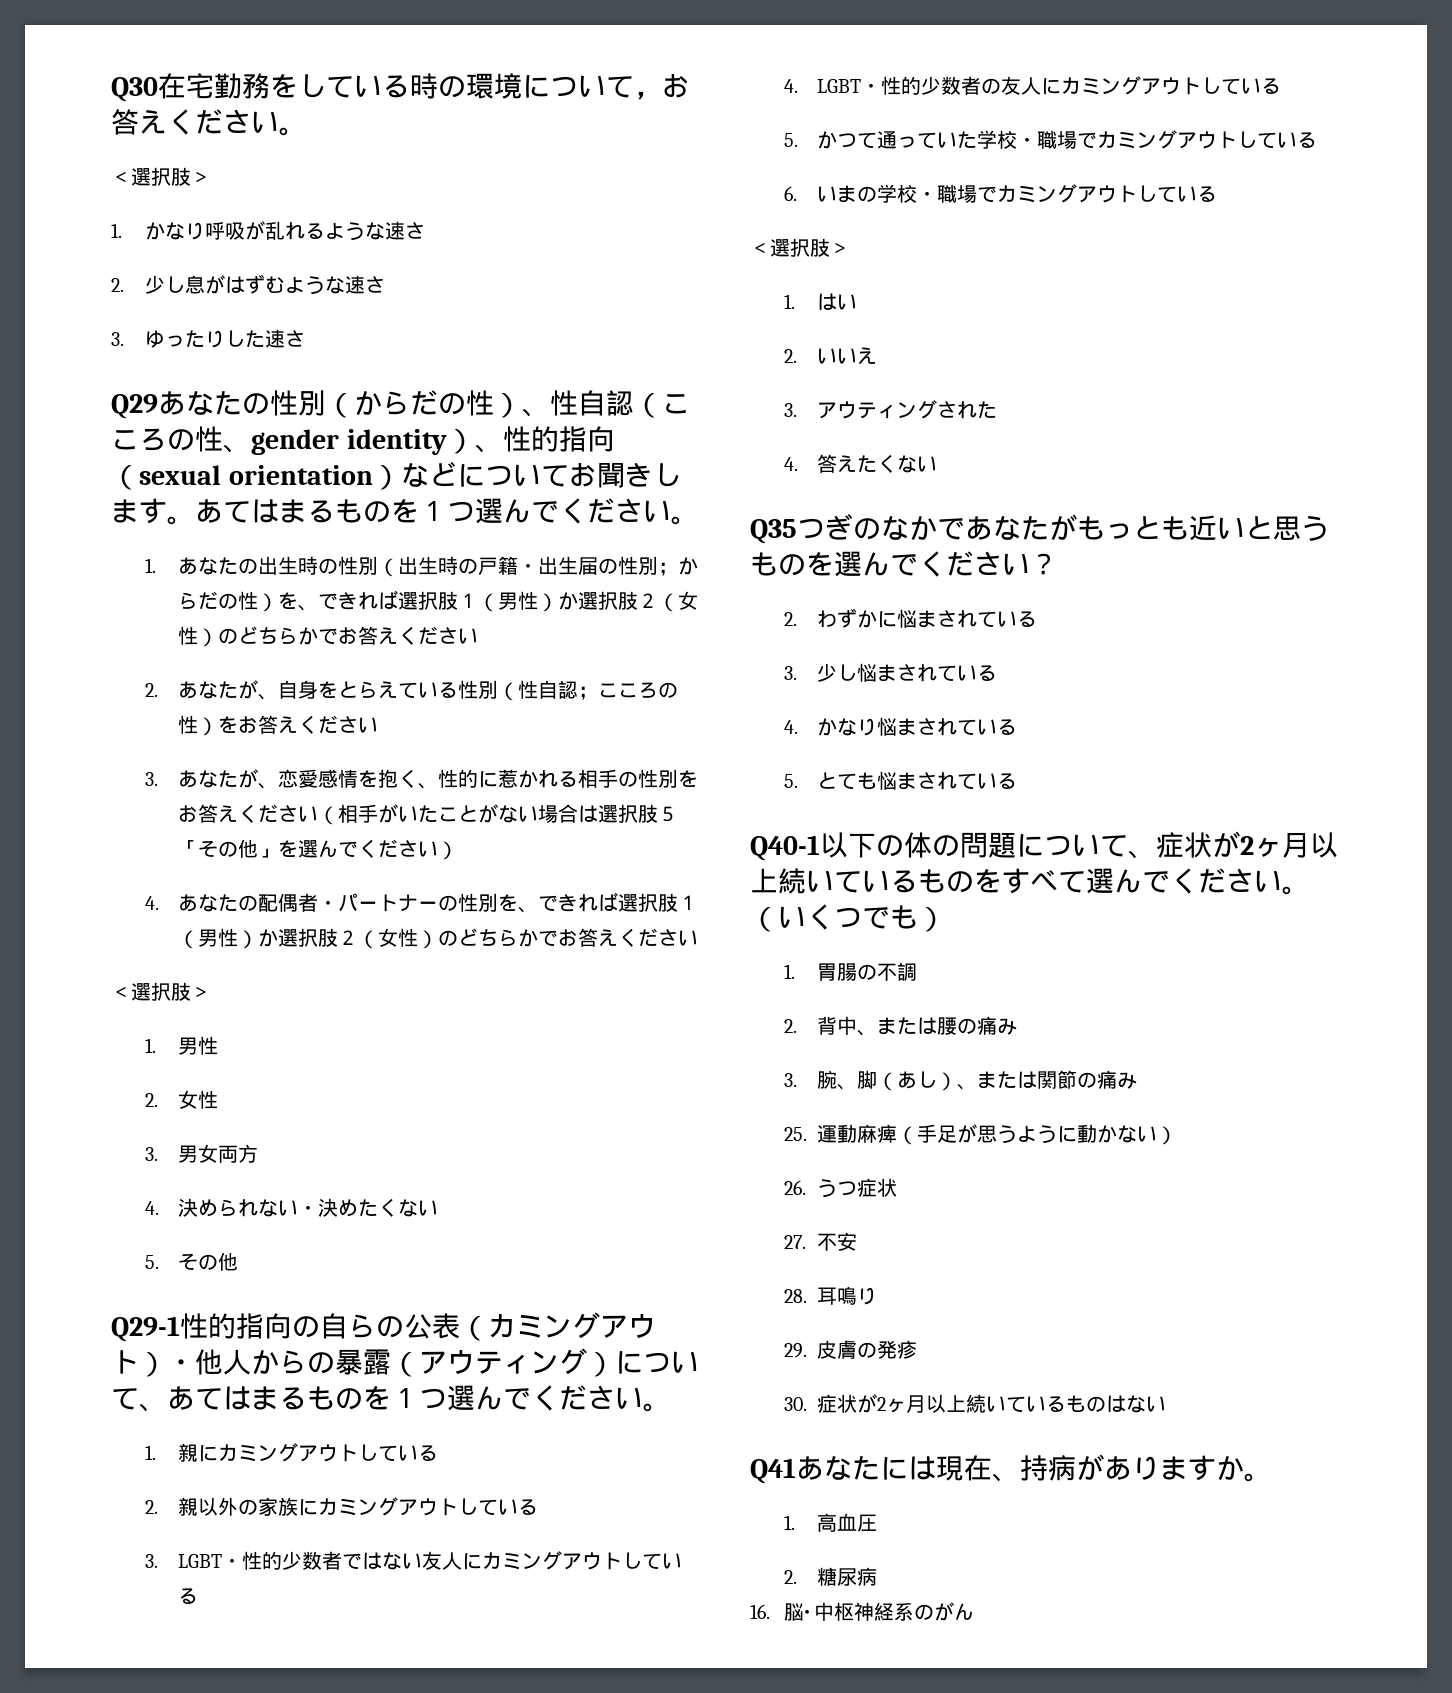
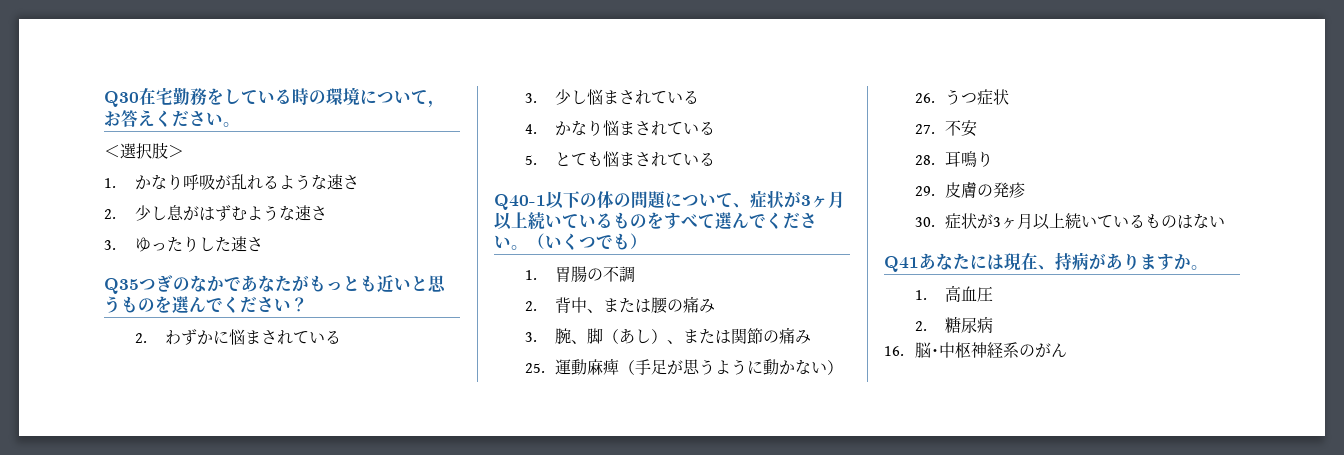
- Q29あなたの性別（からだの性）、性自認（こころの性、gender identity）、性的指向（sexual orientation）などについてお聞きします。あてはまるものを１つ選んでください。
- 1.あなたの出生時の性別（出生時の戸籍・出生届の性別；からだの性）を、できれば選択肢１（男性）か選択肢２（女性）のどちらかでお答えください
- 2.あなたが、自身をとらえている性別（性自認；こころの性）をお答えください
- 3.あなたが、恋愛感情を抱く、性的に惹かれる相手の性別をお答えください（相手がいたことがない場合は選択肢５「その他」を選んでください）
- 4.あなたの配偶者・パートナーの性別を、できれば選択肢１（男性）か選択肢２（女性）のどちらかでお答えください
- ＜選択肢＞
- 1.男性
- 2.女性
- 3.男女両方
- 4.決められない・決めたくない
- 5.その他
- Q29-1性的指向の自らの公表（カミングアウト）・他人からの暴露（アウティング）について、あてはまるものを１つ選んでください。
- 1.親にカミングアウトしている
- 2.親以外の家族にカミングアウトしている
- 3. LGBT・性的少数者ではない友人にカミングアウトしている
- 4. LGBT・性的少数者の友人にカミングアウトしている
- 5.かつて通っていた学校・職場でカミングアウトしている
- 6.いまの学校・職場でカミングアウトしている
- ＜選択肢＞
- 1.はい
- 2.いいえ
- 3.アウティングされた
- 4.答えたくない
- Q40-1以下の体の問題について、症状が2ヶ月以上続いているものをすべて選んでください。
+ Q40-1以下の体の問題について、症状が3ヶ月以上続いているものをすべて選んでください。
- 30.症状が2ヶ月以上続いているものはない
+ 30.症状が3ヶ月以上続いているものはない

